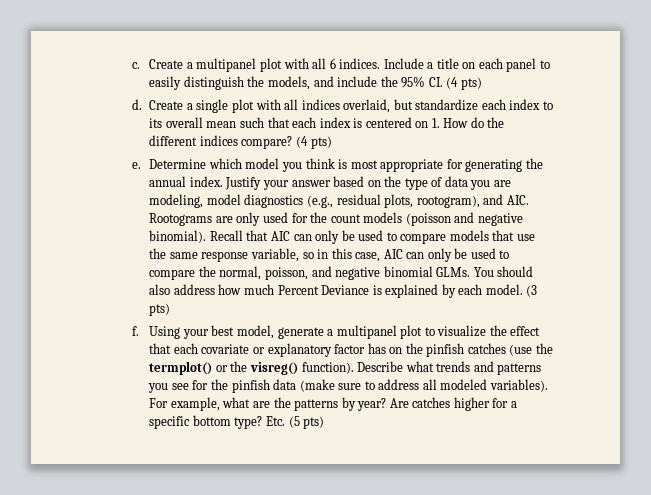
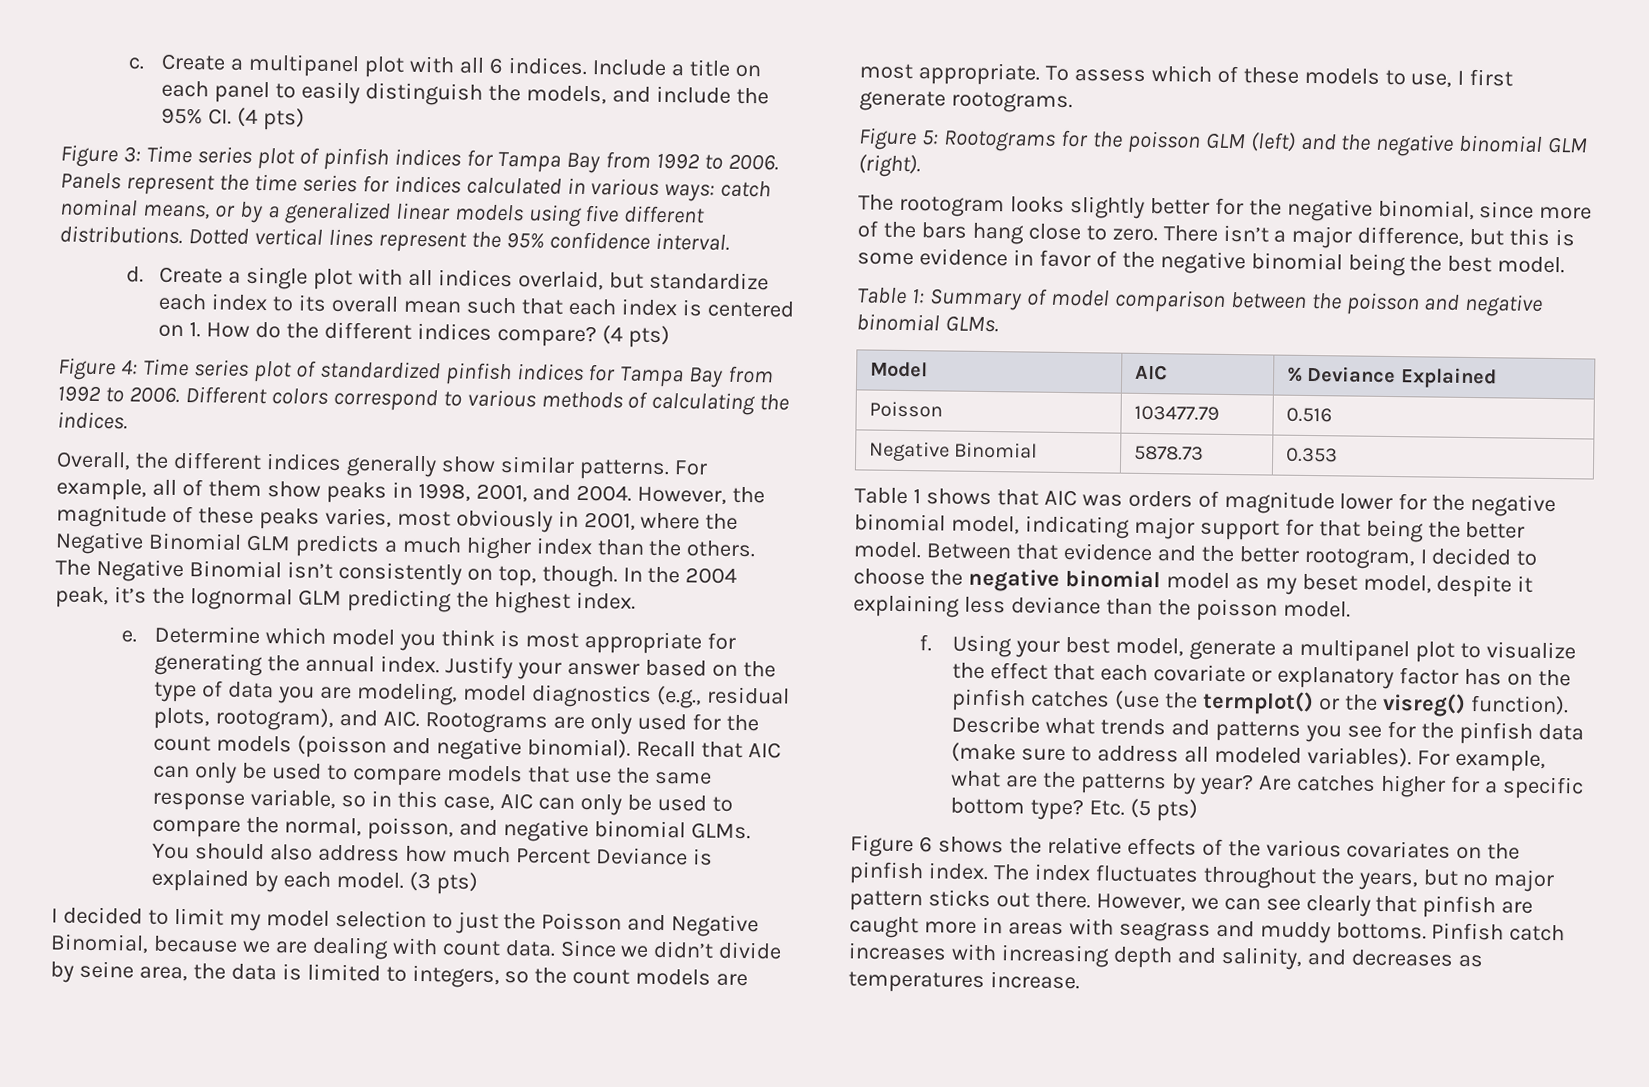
+ Figure 3: Time series plot of pinfish indices for Tampa Bay from 1992 to 2006. Panels represent the time series for indices calculated in various ways: catch nominal means, or by a generalized linear models using five different distributions. Dotted vertical lines represent the 95% confidence interval.
+ Figure 4: Time series plot of standardized pinfish indices for Tampa Bay from 1992 to 2006. Different colors correspond to various methods of calculating the indices.
+ Overall, the different indices generally show similar patterns. For example, all of them show peaks in 1998, 2001, and 2004. However, the magnitude of these peaks varies, most obviously in 2001, where the Negative Binomial GLM predicts a much higher index than the others. The Negative Binomial isn’t consistently on top, though. In the 2004 peak, it’s the lognormal GLM predicting the highest index.
+ I decided to limit my model selection to just the Poisson and Negative Binomial, because we are dealing with count data. Since we didn’t divide by seine area, the data is limited to integers, so the count models are most appropriate. To assess which of these models to use, I first generate rootograms.
+ Figure 5: Rootograms for the poisson GLM (left) and the negative binomial GLM (right).
+ The rootogram looks slightly better for the negative binomial, since more of the bars hang close to zero. There isn’t a major difference, but this is some evidence in favor of the negative binomial being the best model.
+ Table 1: Summary of model comparison between the poisson and negative binomial GLMs.
+ Model | AIC | % Deviance Explained
+ Poisson | 103477.79 | 0.516
+ Negative Binomial | 5878.73 | 0.353
+ Table 1 shows that AIC was orders of magnitude lower for the negative binomial model, indicating major support for that being the better model. Between that evidence and the better rootogram, I decided to choose the negative binomial model as my beset model, despite it explaining less deviance than the poisson model.
+ Figure 6 shows the relative effects of the various covariates on the pinfish index. The index fluctuates throughout the years, but no major pattern sticks out there. However, we can see clearly that pinfish are caught more in areas with seagrass and muddy bottoms. Pinfish catch increases with increasing depth and salinity, and decreases as temperatures increase.

